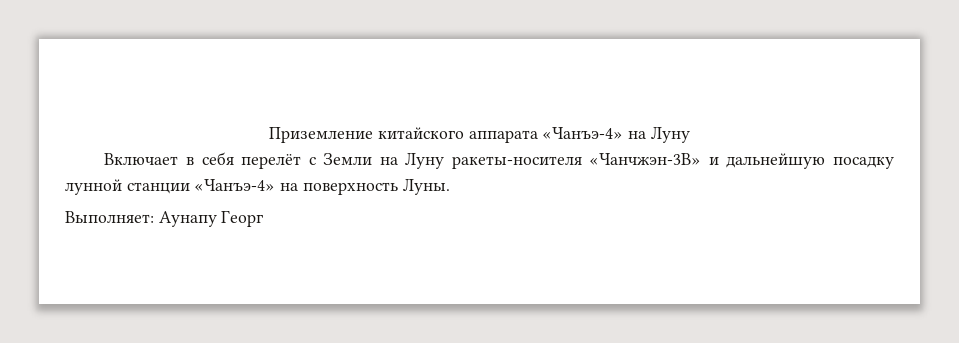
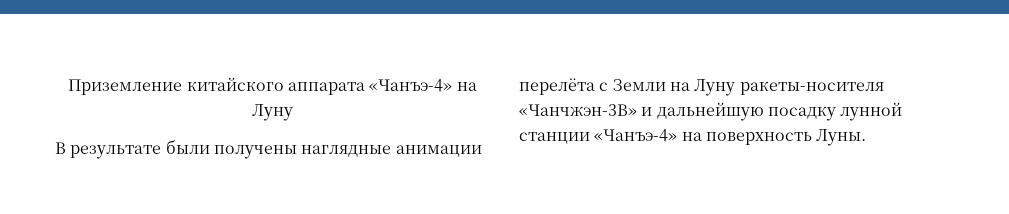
- Включает в себя перелёт с Земли на Луну ракеты-носителя «Чанчжэн-3В» и дальнейшую посадку лунной станции «Чанъэ-4» на поверхность Луны.
+ В результате были получены наглядные анимации перелёта с Земли на Луну ракеты-носителя «Чанчжэн-3В» и дальнейшую посадку лунной станции «Чанъэ-4» на поверхность Луны.
- Выполняет: Аунапу Георг

